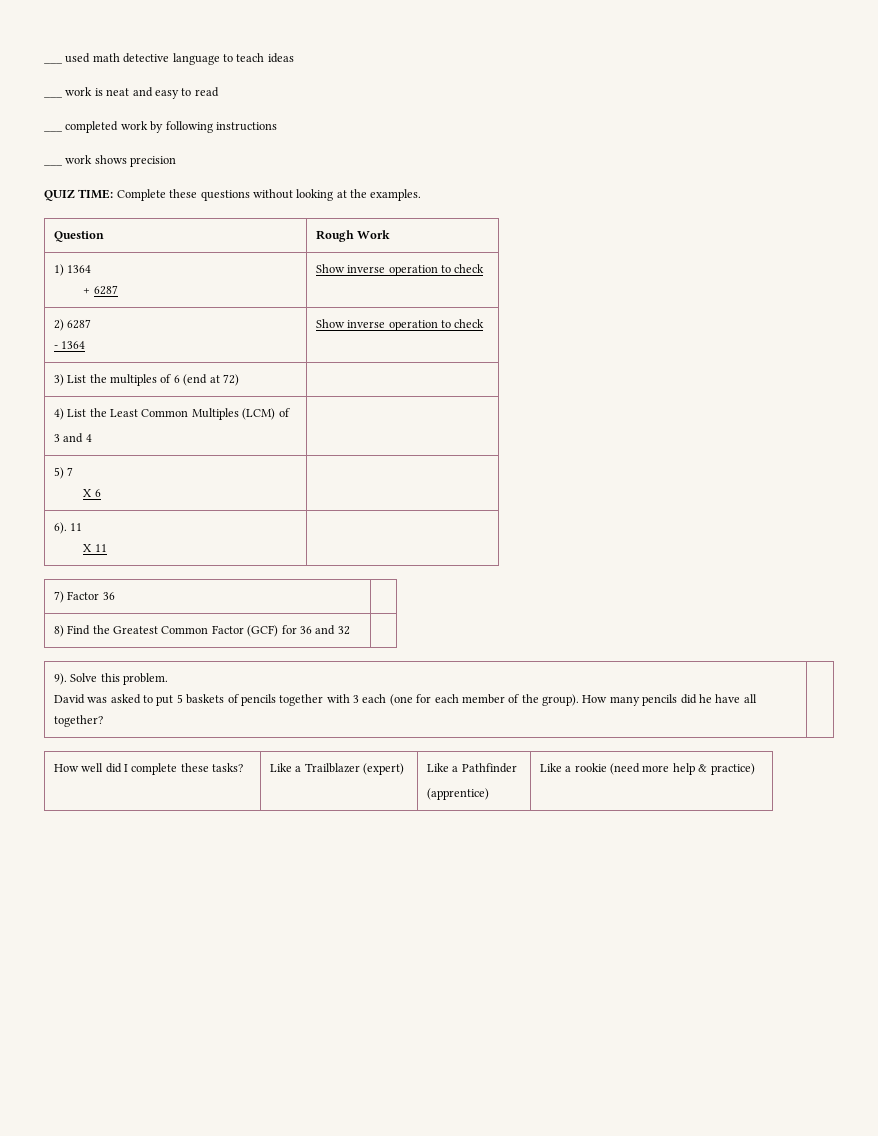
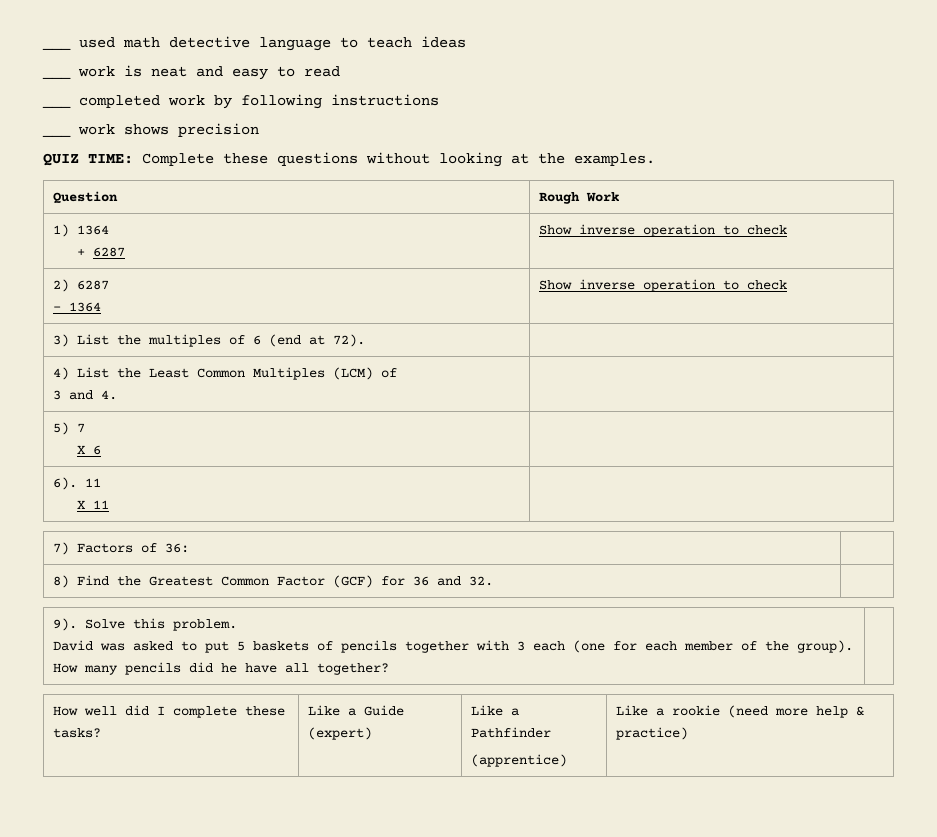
- 3) List the multiples of 6 (end at 72) |
+ 3) List the multiples of 6 (end at 72). |
  4) List the Least Common Multiples (LCM) of
- 3 and 4 |
+ 3 and 4. |
- 7) Factor 36 |
+ 7) Factors of 36: |
- 8) Find the Greatest Common Factor (GCF) for 36 and 32 |
+ 8) Find the Greatest Common Factor (GCF) for 36 and 32. |
- How well did I complete these tasks? | Like a Trailblazer (expert) | Like a Pathfinder
+ How well did I complete these tasks? | Like a Guide (expert) | Like a Pathfinder

